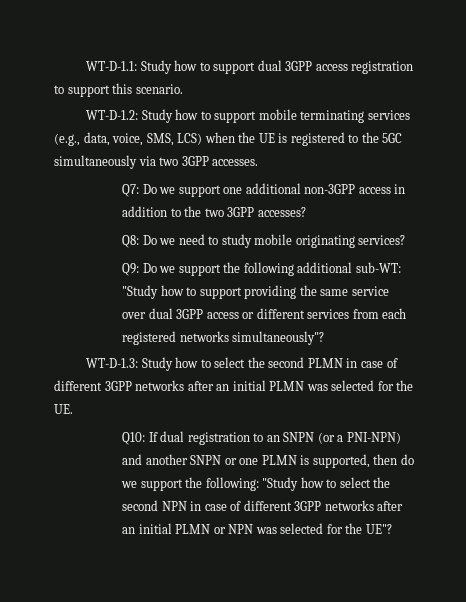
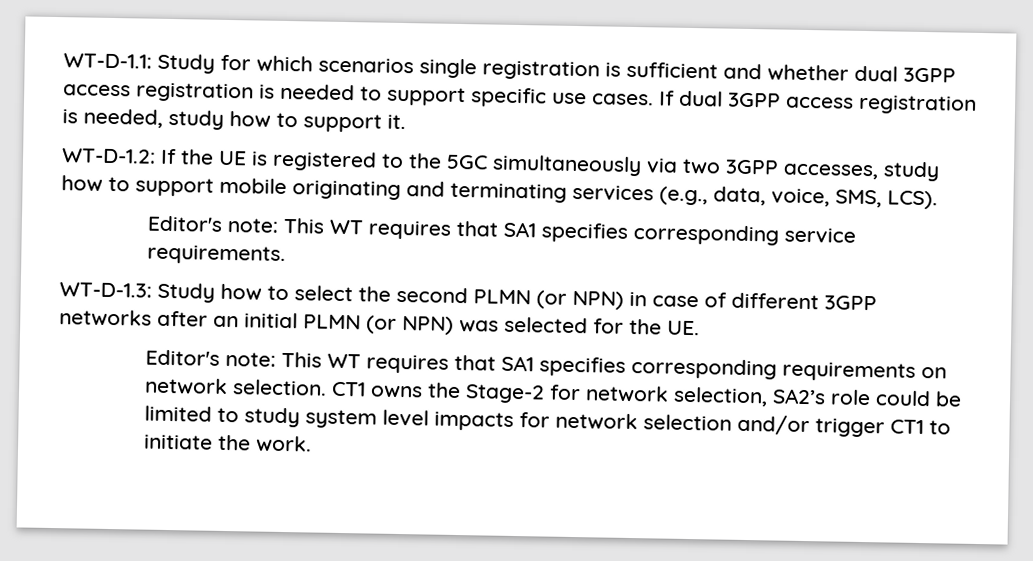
- WT-D-1.1: Study how to support dual 3GPP access registration to support this scenario.
- WT-D-1.2: Study how to support mobile terminating services (e.g., data, voice, SMS, LCS) when the UE is registered to the 5GC simultaneously via two 3GPP accesses.
- Q7: Do we support one additional non-3GPP access in addition to the two 3GPP accesses?
- Q8: Do we need to study mobile originating services?
- Q9: Do we support the following additional sub-WT: "Study how to support providing the same service over dual 3GPP access or different services from each registered networks simultaneously"?
+ WT-D-1.1: Study for which scenarios single registration is sufficient and whether dual 3GPP access registration is needed to support specific use cases. If dual 3GPP access registration is needed, study how to support it.
+ WT-D-1.2: If the UE is registered to the 5GC simultaneously via two 3GPP accesses, study how to support mobile originating and terminating services (e.g., data, voice, SMS, LCS).
+ Editor's note: This WT requires that SA1 specifies corresponding service requirements.
- WT-D-1.3: Study how to select the second PLMN in case of different 3GPP networks after an initial PLMN was selected for the UE.
+ WT-D-1.3: Study how to select the second PLMN (or NPN) in case of different 3GPP networks after an initial PLMN (or NPN) was selected for the UE.
- Q10: If dual registration to an SNPN (or a PNI-NPN) and another SNPN or one PLMN is supported, then do we support the following: "Study how to select the second NPN in case of different 3GPP networks after an initial PLMN or NPN was selected for the UE"?
+ Editor's note: This WT requires that SA1 specifies corresponding requirements on network selection. CT1 owns the Stage-2 for network selection, SA2’s role could be limited to study system level impacts for network selection and/or trigger CT1 to initiate the work.

